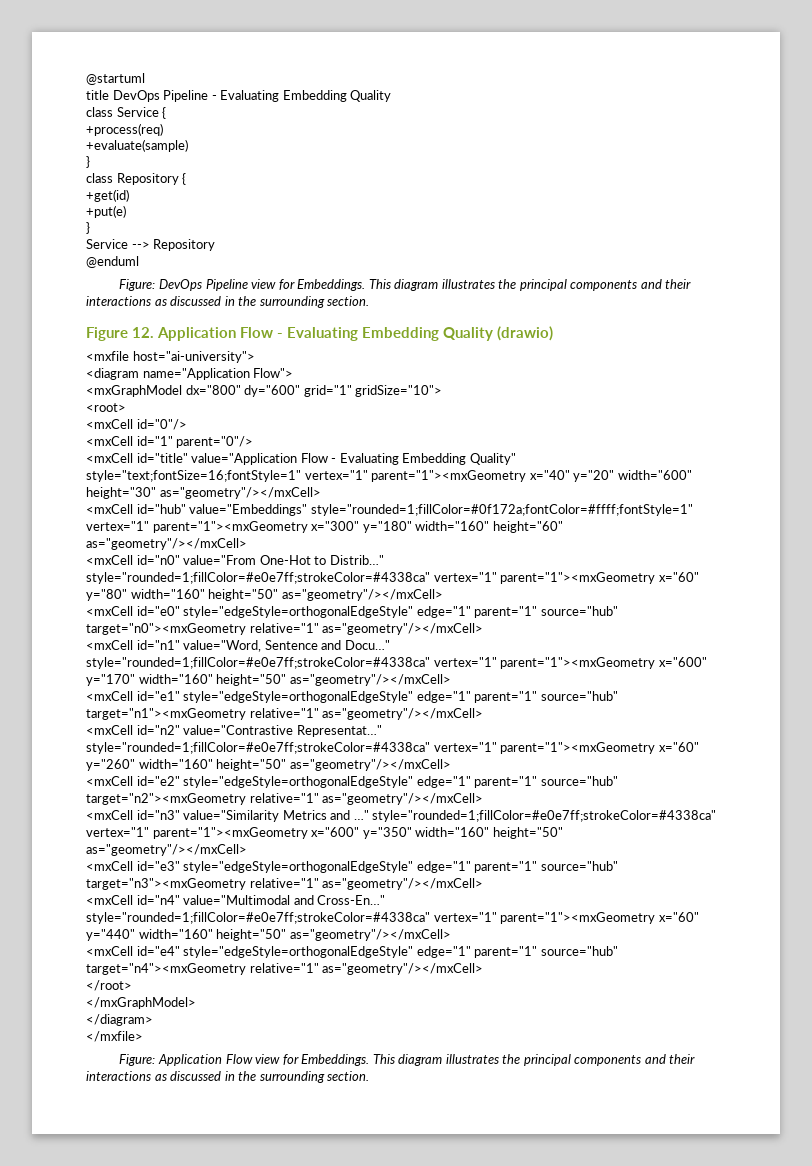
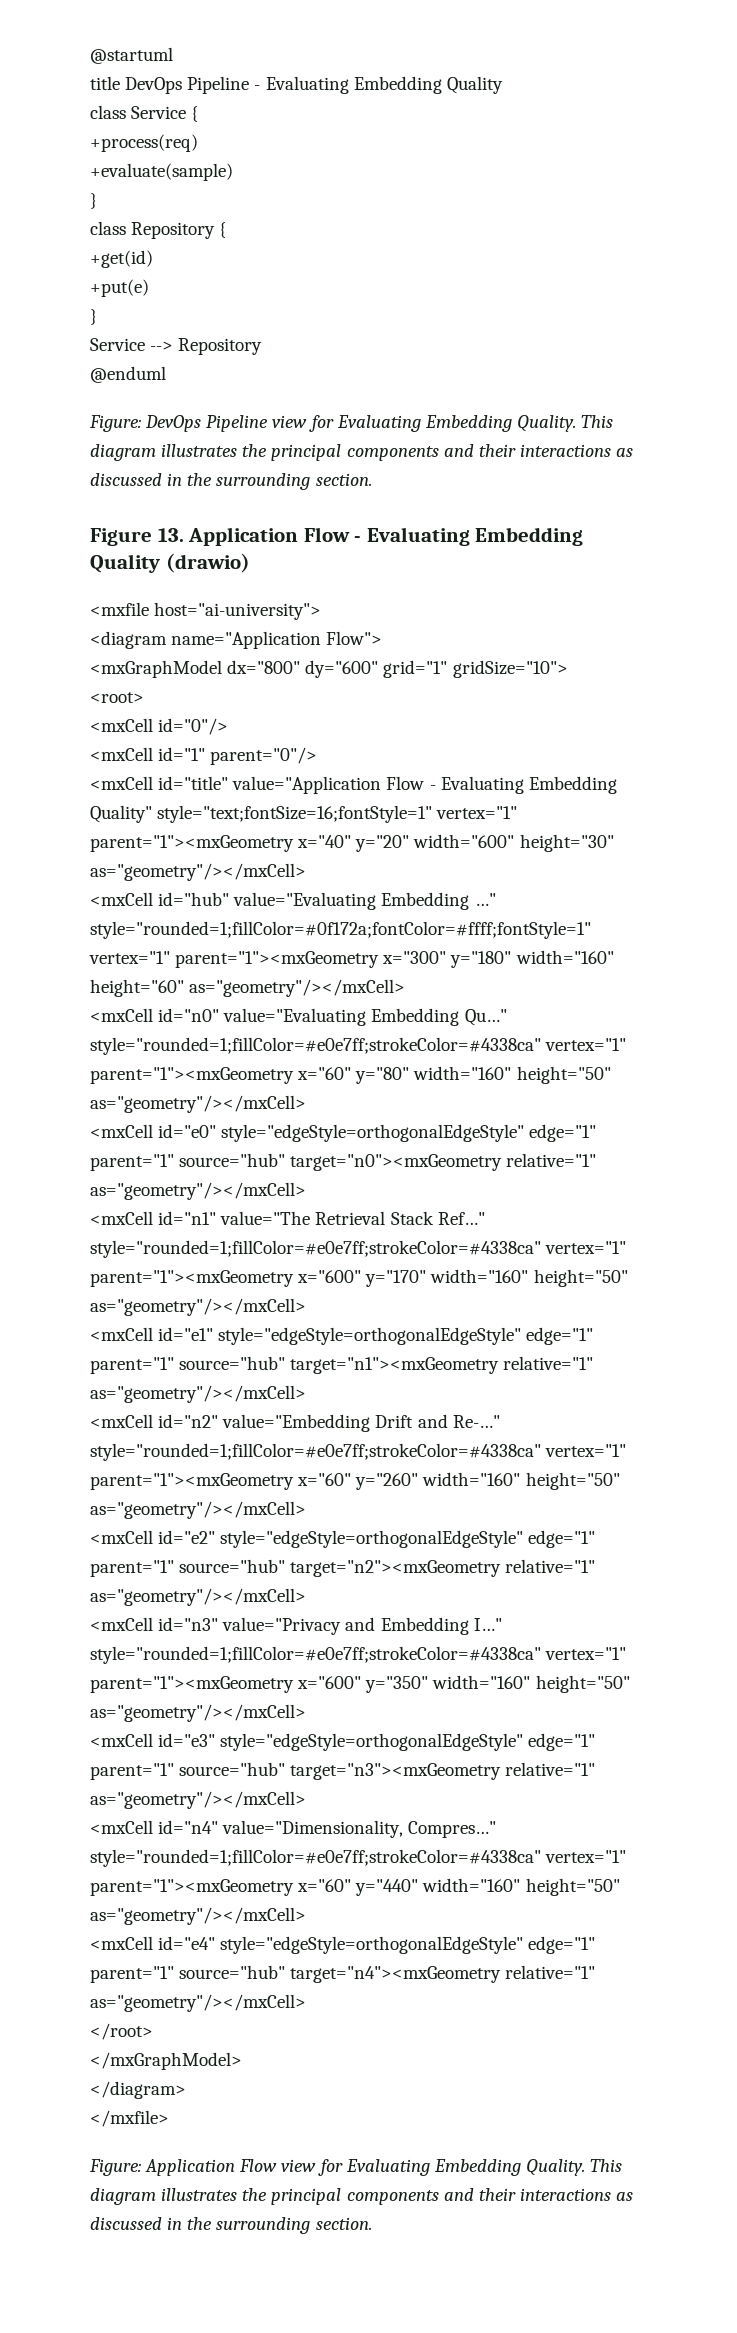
- Figure: DevOps Pipeline view for Embeddings.
+ Figure: DevOps Pipeline view for Evaluating Embedding Quality.
- Figure 12. Application Flow - Evaluating Embedding Quality (drawio)
+ Figure 13. Application Flow - Evaluating Embedding Quality (drawio)
- <mxCell id="hub" value="Embeddings" style="rounded=1;fillColor=#0f172a;fontColor=#ffff;fontStyle=1" vertex="1" parent="1"><mxGeometry x="300" y="180" width="160" height="60" as="geometry"/></mxCell>
+ <mxCell id="hub" value="Evaluating Embedding …" style="rounded=1;fillColor=#0f172a;fontColor=#ffff;fontStyle=1" vertex="1" parent="1"><mxGeometry x="300" y="180" width="160" height="60" as="geometry"/></mxCell>
- <mxCell id="n0" value="From One-Hot to Distrib…" style="rounded=1;fillColor=#e0e7ff;strokeColor=#4338ca" vertex="1" parent="1"><mxGeometry x="60" y="80" width="160" height="50" as="geometry"/></mxCell>
+ <mxCell id="n0" value="Evaluating Embedding Qu…" style="rounded=1;fillColor=#e0e7ff;strokeColor=#4338ca" vertex="1" parent="1"><mxGeometry x="60" y="80" width="160" height="50" as="geometry"/></mxCell>
- <mxCell id="n1" value="Word, Sentence and Docu…" style="rounded=1;fillColor=#e0e7ff;strokeColor=#4338ca" vertex="1" parent="1"><mxGeometry x="600" y="170" width="160" height="50" as="geometry"/></mxCell>
+ <mxCell id="n1" value="The Retrieval Stack Ref…" style="rounded=1;fillColor=#e0e7ff;strokeColor=#4338ca" vertex="1" parent="1"><mxGeometry x="600" y="170" width="160" height="50" as="geometry"/></mxCell>
- <mxCell id="n2" value="Contrastive Representat…" style="rounded=1;fillColor=#e0e7ff;strokeColor=#4338ca" vertex="1" parent="1"><mxGeometry x="60" y="260" width="160" height="50" as="geometry"/></mxCell>
+ <mxCell id="n2" value="Embedding Drift and Re-…" style="rounded=1;fillColor=#e0e7ff;strokeColor=#4338ca" vertex="1" parent="1"><mxGeometry x="60" y="260" width="160" height="50" as="geometry"/></mxCell>
- <mxCell id="n3" value="Similarity Metrics and …" style="rounded=1;fillColor=#e0e7ff;strokeColor=#4338ca" vertex="1" parent="1"><mxGeometry x="600" y="350" width="160" height="50" as="geometry"/></mxCell>
+ <mxCell id="n3" value="Privacy and Embedding I…" style="rounded=1;fillColor=#e0e7ff;strokeColor=#4338ca" vertex="1" parent="1"><mxGeometry x="600" y="350" width="160" height="50" as="geometry"/></mxCell>
- <mxCell id="n4" value="Multimodal and Cross-En…" style="rounded=1;fillColor=#e0e7ff;strokeColor=#4338ca" vertex="1" parent="1"><mxGeometry x="60" y="440" width="160" height="50" as="geometry"/></mxCell>
+ <mxCell id="n4" value="Dimensionality, Compres…" style="rounded=1;fillColor=#e0e7ff;strokeColor=#4338ca" vertex="1" parent="1"><mxGeometry x="60" y="440" width="160" height="50" as="geometry"/></mxCell>
- Figure: Application Flow view for Embeddings.
+ Figure: Application Flow view for Evaluating Embedding Quality.

